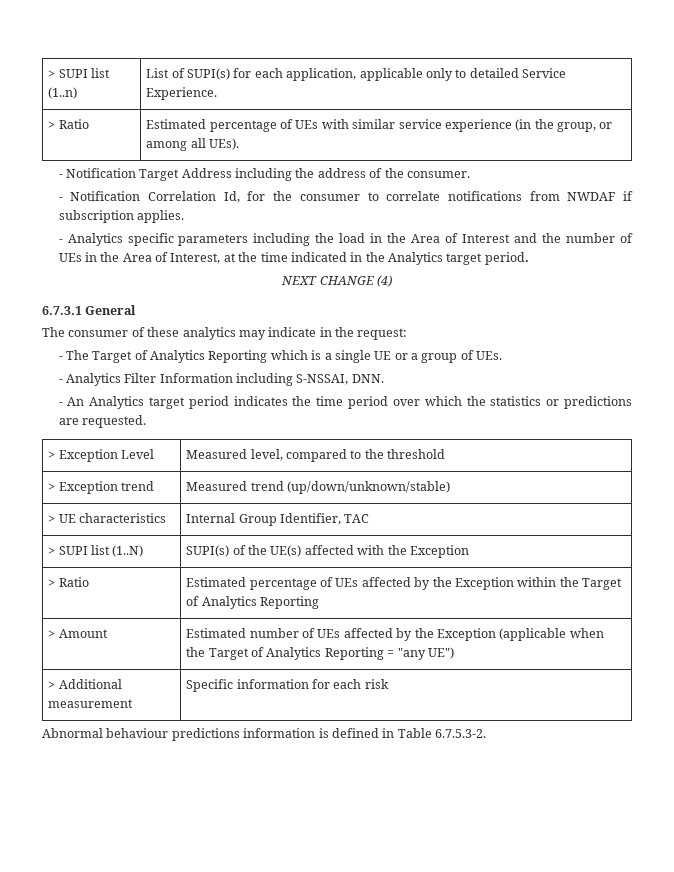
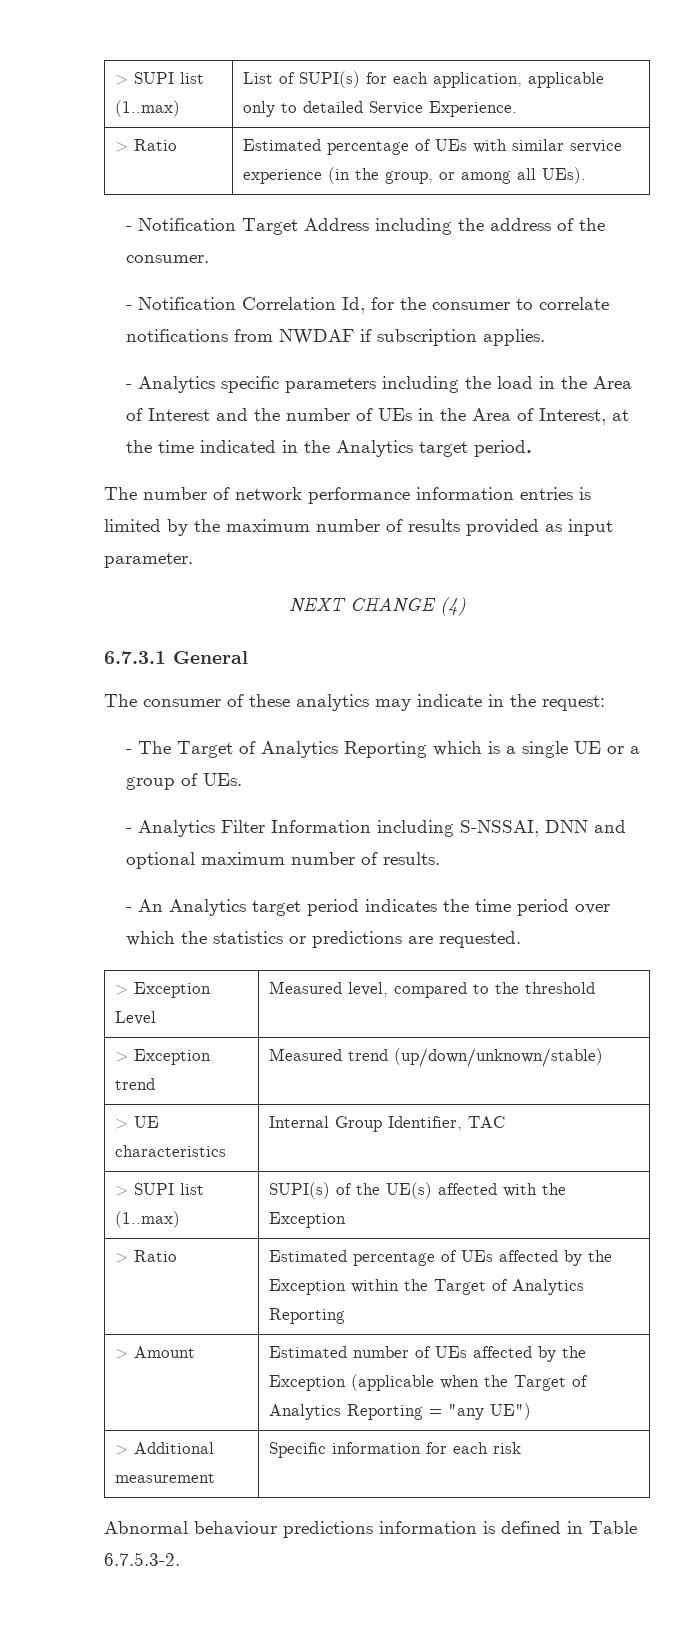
- > SUPI list (1..n) | List of SUPI(s) for each application, applicable only to detailed Service Experience.
+ > SUPI list (1..max) | List of SUPI(s) for each application, applicable only to detailed Service Experience.
+ The number of network performance information entries is limited by the maximum number of results provided as input parameter.
- - Analytics Filter Information including S-NSSAI, DNN.
+ - Analytics Filter Information including S-NSSAI, DNN and optional maximum number of results.
- > SUPI list (1..N) | SUPI(s) of the UE(s) affected with the Exception
+ > SUPI list (1..max) | SUPI(s) of the UE(s) affected with the Exception

